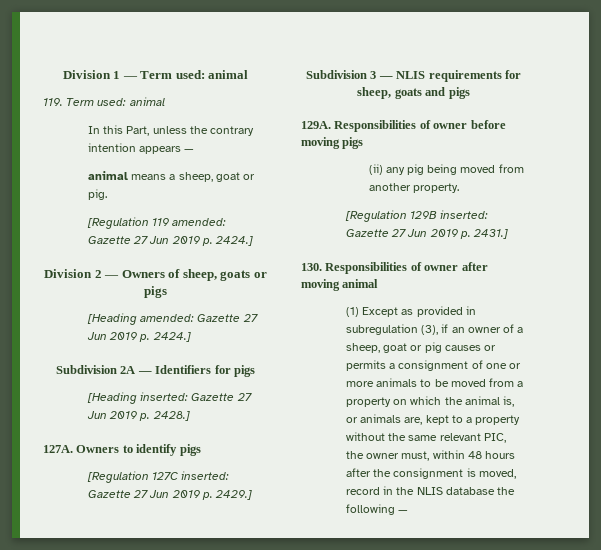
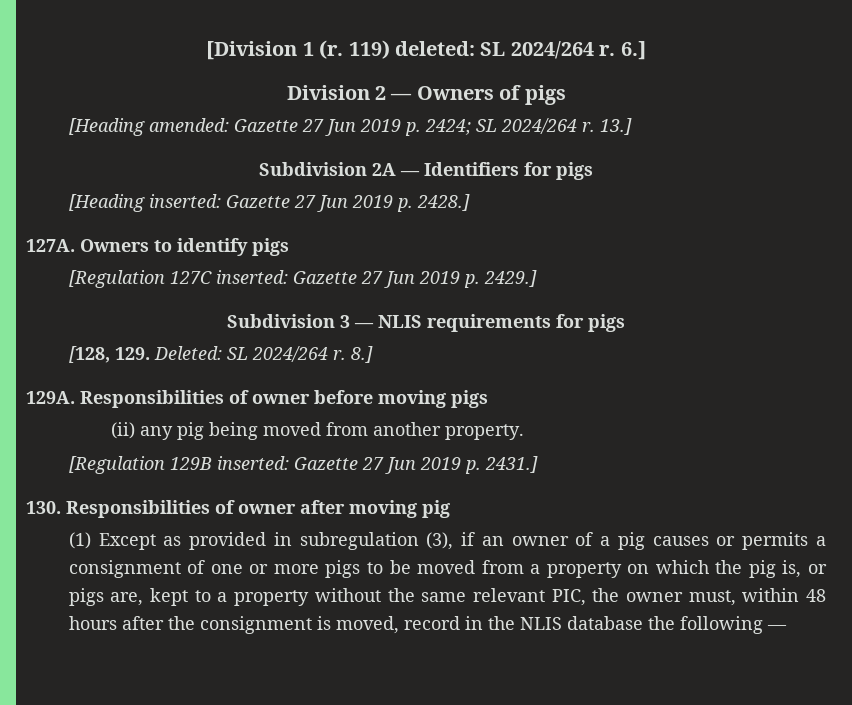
- Division 1 — Term used: animal
- 119. Term used: animal
- In this Part, unless the contrary intention appears —
- animal means a sheep, goat or pig.
- [Regulation 119 amended: Gazette 27 Jun 2019 p. 2424.]
+ [Division 1 (r. 119) deleted: SL 2024/264 r. 6.]
- Division 2 — Owners of sheep, goats or pigs
+ Division 2 — Owners of pigs
- [Heading amended: Gazette 27 Jun 2019 p. 2424.]
+ [Heading amended: Gazette 27 Jun 2019 p. 2424; SL 2024/264 r. 13.]
- Subdivision 3 — NLIS requirements for sheep, goats and pigs
+ Subdivision 3 — NLIS requirements for pigs
+ [128, 129. Deleted: SL 2024/264 r. 8.]
- 130. Responsibilities of owner after moving animal
+ 130. Responsibilities of owner after moving pig
- (1) Except as provided in subregulation (3), if an owner of a sheep, goat or pig causes or permits a consignment of one or more animals to be moved from a property on which the animal is, or animals are, kept to a property without the same relevant PIC, the owner must, within 48 hours after the consignment is moved, record in the NLIS database the following —
+ (1) Except as provided in subregulation (3), if an owner of a pig causes or permits a consignment of one or more pigs to be moved from a property on which the pig is, or pigs are, kept to a property without the same relevant PIC, the owner must, within 48 hours after the consignment is moved, record in the NLIS database the following —

